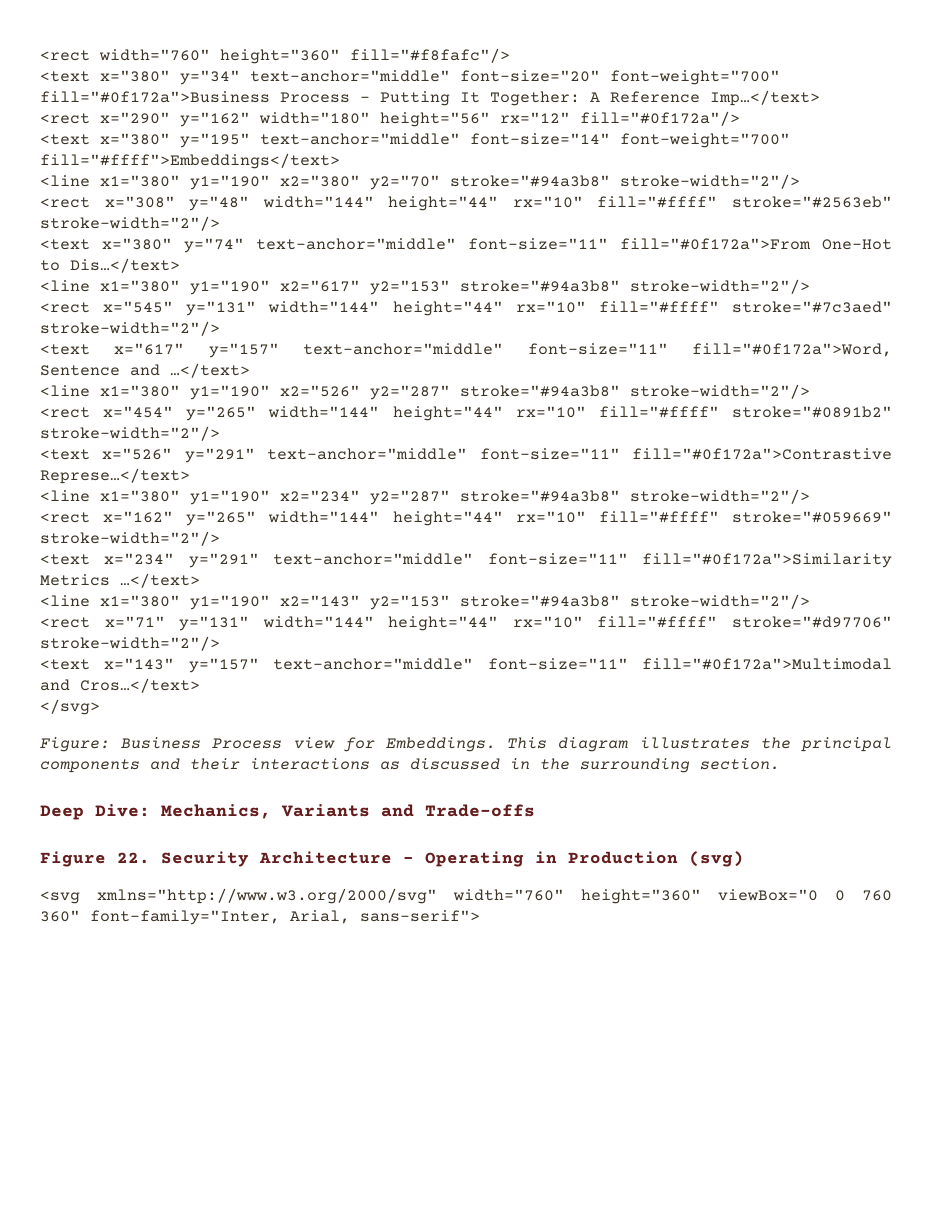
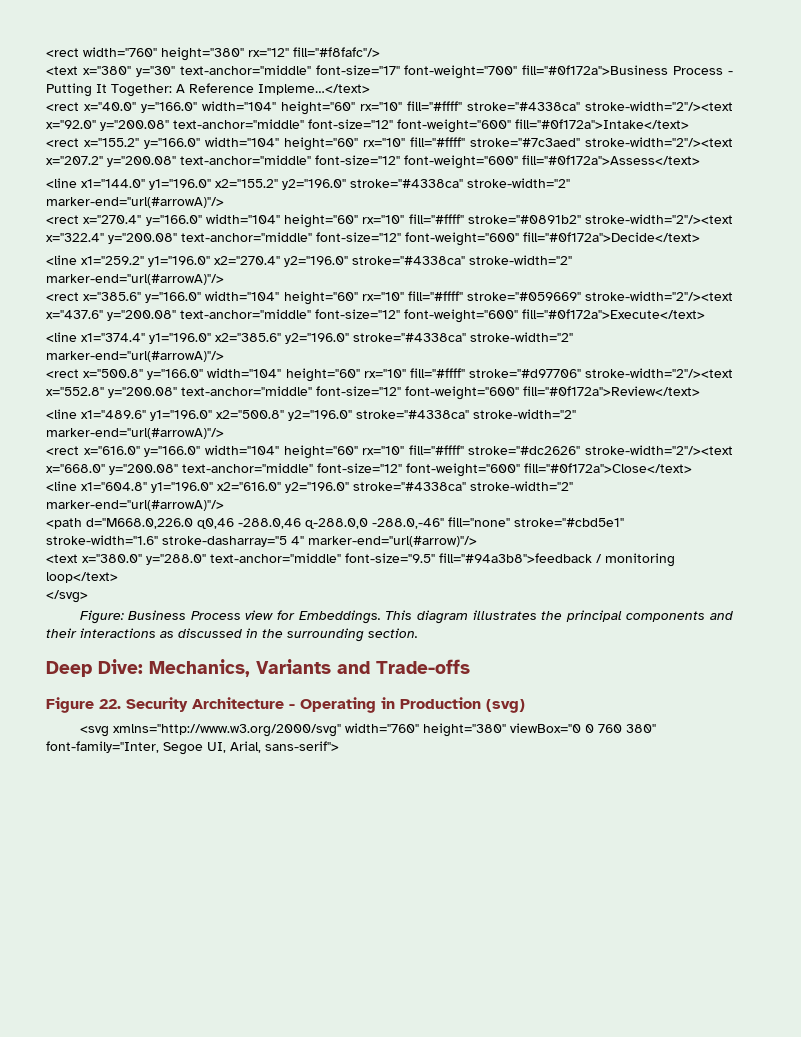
- <rect width="760" height="360" fill="#f8fafc"/>
+ <rect width="760" height="380" rx="12" fill="#f8fafc"/>
- <text x="380" y="34" text-anchor="middle" font-size="20" font-weight="700" fill="#0f172a">Business Process - Putting It Together: A Reference Imp…</text>
- <rect x="290" y="162" width="180" height="56" rx="12" fill="#0f172a"/>
- <text x="380" y="195" text-anchor="middle" font-size="14" font-weight="700" fill="#ffff">Embeddings</text>
- <line x1="380" y1="190" x2="380" y2="70" stroke="#94a3b8" stroke-width="2"/>
- <rect x="308" y="48" width="144" height="44" rx="10" fill="#ffff" stroke="#2563eb" stroke-width="2"/>
- <text x="380" y="74" text-anchor="middle" font-size="11" fill="#0f172a">From One-Hot to Dis…</text>
- <line x1="380" y1="190" x2="617" y2="153" stroke="#94a3b8" stroke-width="2"/>
- <rect x="545" y="131" width="144" height="44" rx="10" fill="#ffff" stroke="#7c3aed" stroke-width="2"/>
- <text x="617" y="157" text-anchor="middle" font-size="11" fill="#0f172a">Word, Sentence and …</text>
- <line x1="380" y1="190" x2="526" y2="287" stroke="#94a3b8" stroke-width="2"/>
- <rect x="454" y="265" width="144" height="44" rx="10" fill="#ffff" stroke="#0891b2" stroke-width="2"/>
- <text x="526" y="291" text-anchor="middle" font-size="11" fill="#0f172a">Contrastive Represe…</text>
- <line x1="380" y1="190" x2="234" y2="287" stroke="#94a3b8" stroke-width="2"/>
- <rect x="162" y="265" width="144" height="44" rx="10" fill="#ffff" stroke="#059669" stroke-width="2"/>
- <text x="234" y="291" text-anchor="middle" font-size="11" fill="#0f172a">Similarity Metrics …</text>
- <line x1="380" y1="190" x2="143" y2="153" stroke="#94a3b8" stroke-width="2"/>
- <rect x="71" y="131" width="144" height="44" rx="10" fill="#ffff" stroke="#d97706" stroke-width="2"/>
- <text x="143" y="157" text-anchor="middle" font-size="11" fill="#0f172a">Multimodal and Cros…</text>
+ <text x="380" y="30" text-anchor="middle" font-size="17" font-weight="700" fill="#0f172a">Business Process - Putting It Together: A Reference Impleme…</text>
+ <rect x="40.0" y="166.0" width="104" height="60" rx="10" fill="#ffff" stroke="#4338ca" stroke-width="2"/><text x="92.0" y="200.08" text-anchor="middle" font-size="12" font-weight="600" fill="#0f172a">Intake</text>
+ <rect x="155.2" y="166.0" width="104" height="60" rx="10" fill="#ffff" stroke="#7c3aed" stroke-width="2"/><text x="207.2" y="200.08" text-anchor="middle" font-size="12" font-weight="600" fill="#0f172a">Assess</text>
+ <line x1="144.0" y1="196.0" x2="155.2" y2="196.0" stroke="#4338ca" stroke-width="2" marker-end="url(#arrowA)"/>
+ <rect x="270.4" y="166.0" width="104" height="60" rx="10" fill="#ffff" stroke="#0891b2" stroke-width="2"/><text x="322.4" y="200.08" text-anchor="middle" font-size="12" font-weight="600" fill="#0f172a">Decide</text>
+ <line x1="259.2" y1="196.0" x2="270.4" y2="196.0" stroke="#4338ca" stroke-width="2" marker-end="url(#arrowA)"/>
+ <rect x="385.6" y="166.0" width="104" height="60" rx="10" fill="#ffff" stroke="#059669" stroke-width="2"/><text x="437.6" y="200.08" text-anchor="middle" font-size="12" font-weight="600" fill="#0f172a">Execute</text>
+ <line x1="374.4" y1="196.0" x2="385.6" y2="196.0" stroke="#4338ca" stroke-width="2" marker-end="url(#arrowA)"/>
+ <rect x="500.8" y="166.0" width="104" height="60" rx="10" fill="#ffff" stroke="#d97706" stroke-width="2"/><text x="552.8" y="200.08" text-anchor="middle" font-size="12" font-weight="600" fill="#0f172a">Review</text>
+ <line x1="489.6" y1="196.0" x2="500.8" y2="196.0" stroke="#4338ca" stroke-width="2" marker-end="url(#arrowA)"/>
+ <rect x="616.0" y="166.0" width="104" height="60" rx="10" fill="#ffff" stroke="#dc2626" stroke-width="2"/><text x="668.0" y="200.08" text-anchor="middle" font-size="12" font-weight="600" fill="#0f172a">Close</text>
+ <line x1="604.8" y1="196.0" x2="616.0" y2="196.0" stroke="#4338ca" stroke-width="2" marker-end="url(#arrowA)"/>
+ <path d="M668.0,226.0 q0,46 -288.0,46 q-288.0,0 -288.0,-46" fill="none" stroke="#cbd5e1" stroke-width="1.6" stroke-dasharray="5 4" marker-end="url(#arrow)"/>
+ <text x="380.0" y="288.0" text-anchor="middle" font-size="9.5" fill="#94a3b8">feedback / monitoring loop</text>
- <svg xmlns="http://www.w3.org/2000/svg" width="760" height="360" viewBox="0 0 760 360" font-family="Inter, Arial, sans-serif">
+ <svg xmlns="http://www.w3.org/2000/svg" width="760" height="380" viewBox="0 0 760 380" font-family="Inter, Segoe UI, Arial, sans-serif">

